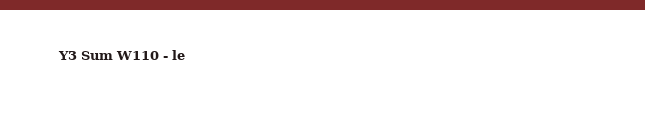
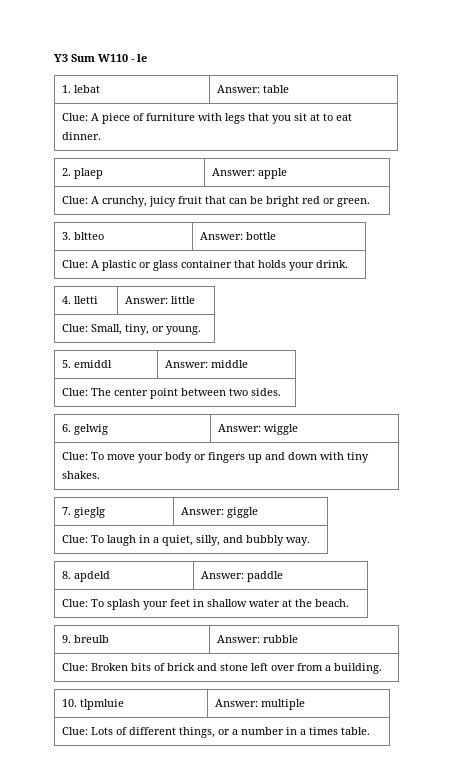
+ 1. lebat | Answer: table
+ Clue: A piece of furniture with legs that you sit at to eat dinner.
+ 2. plaep | Answer: apple
+ Clue: A crunchy, juicy fruit that can be bright red or green.
+ 3. bltteo | Answer: bottle
+ Clue: A plastic or glass container that holds your drink.
+ 4. lletti | Answer: little
+ Clue: Small, tiny, or young.
+ 5. emiddl | Answer: middle
+ Clue: The center point between two sides.
+ 6. gelwig | Answer: wiggle
+ Clue: To move your body or fingers up and down with tiny shakes.
+ 7. gieglg | Answer: giggle
+ Clue: To laugh in a quiet, silly, and bubbly way.
+ 8. apdeld | Answer: paddle
+ Clue: To splash your feet in shallow water at the beach.
+ 9. breulb | Answer: rubble
+ Clue: Broken bits of brick and stone left over from a building.
+ 10. tlpmluie | Answer: multiple
+ Clue: Lots of different things, or a number in a times table.

